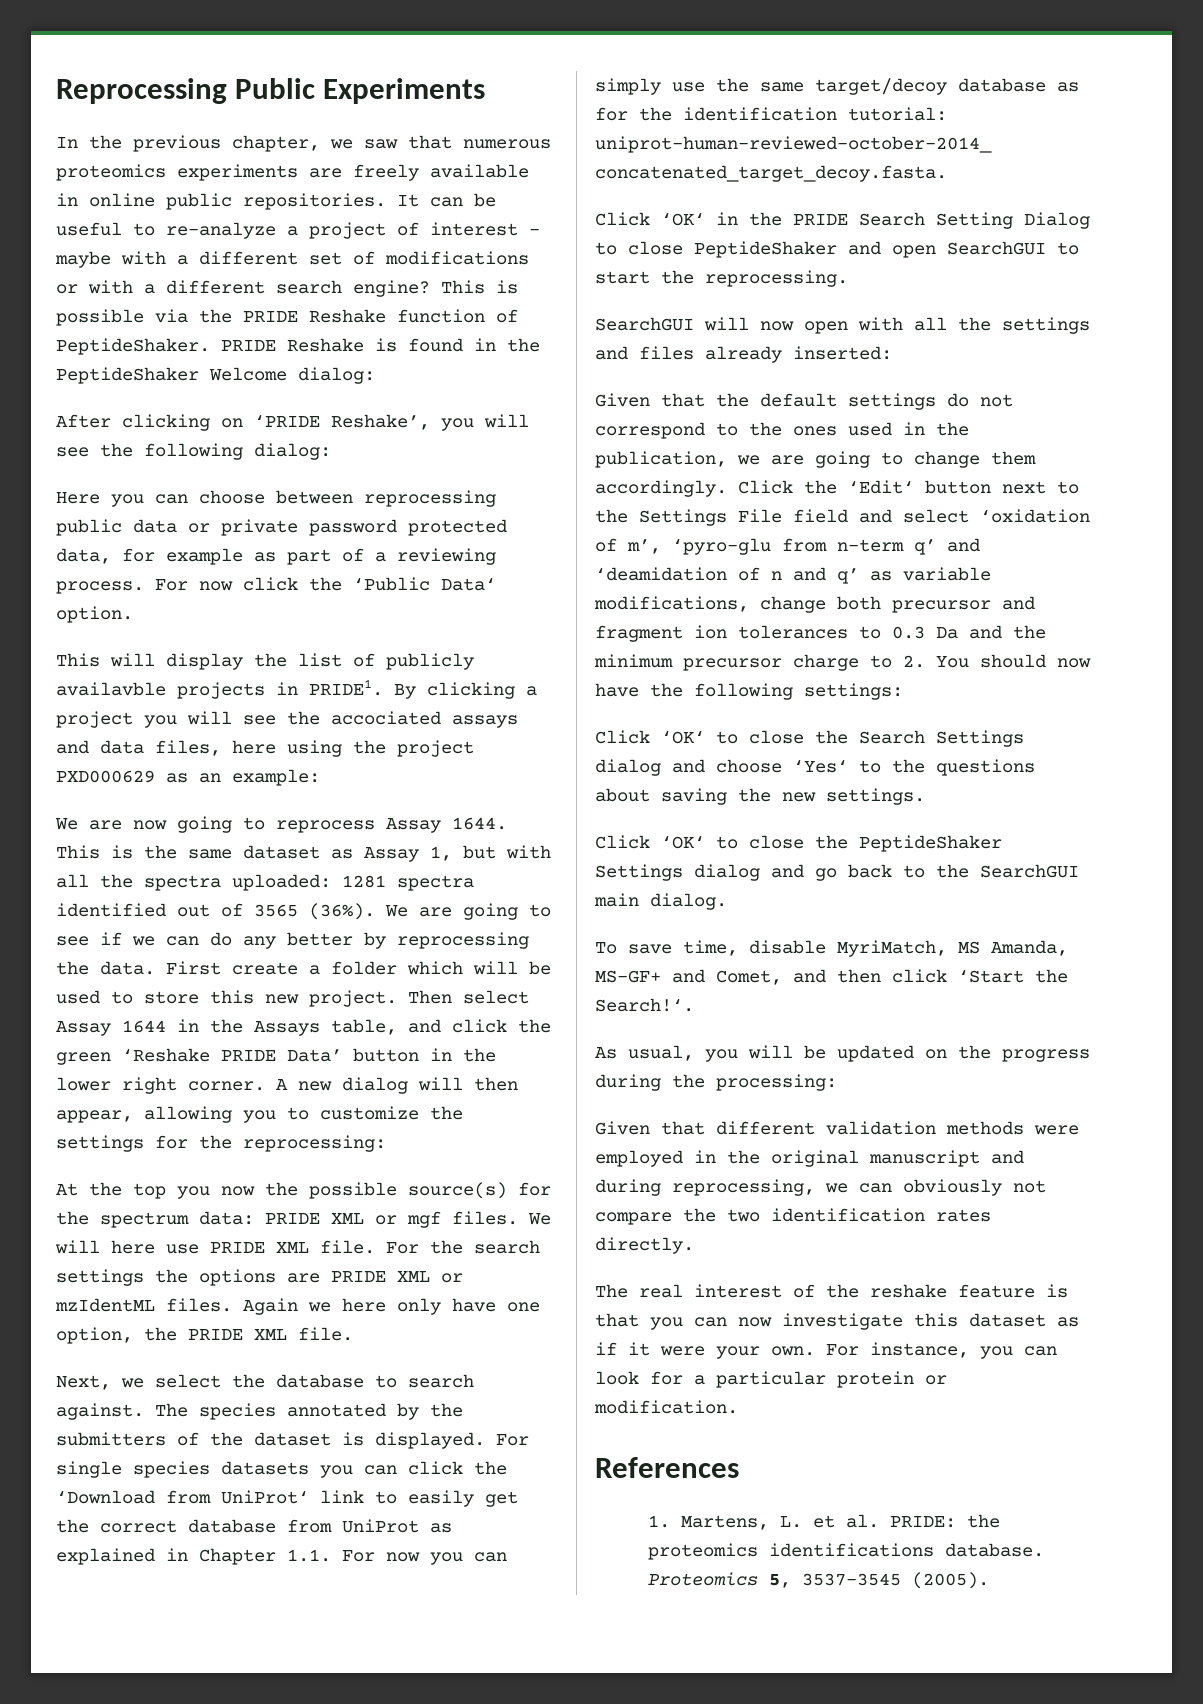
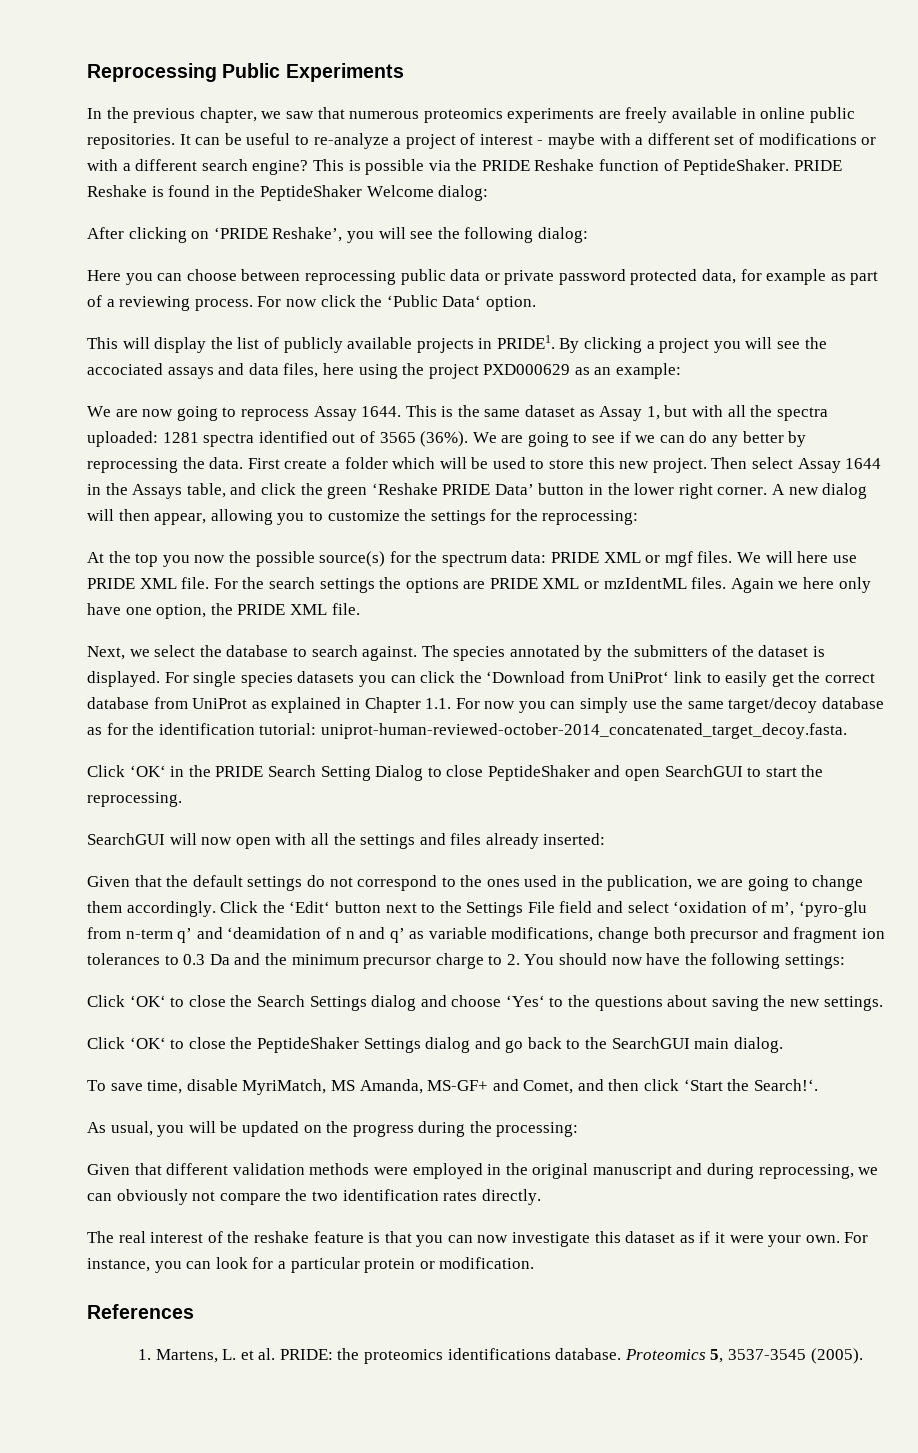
- This will display the list of publicly availavble projects in PRIDE1.
+ This will display the list of publicly available projects in PRIDE1.

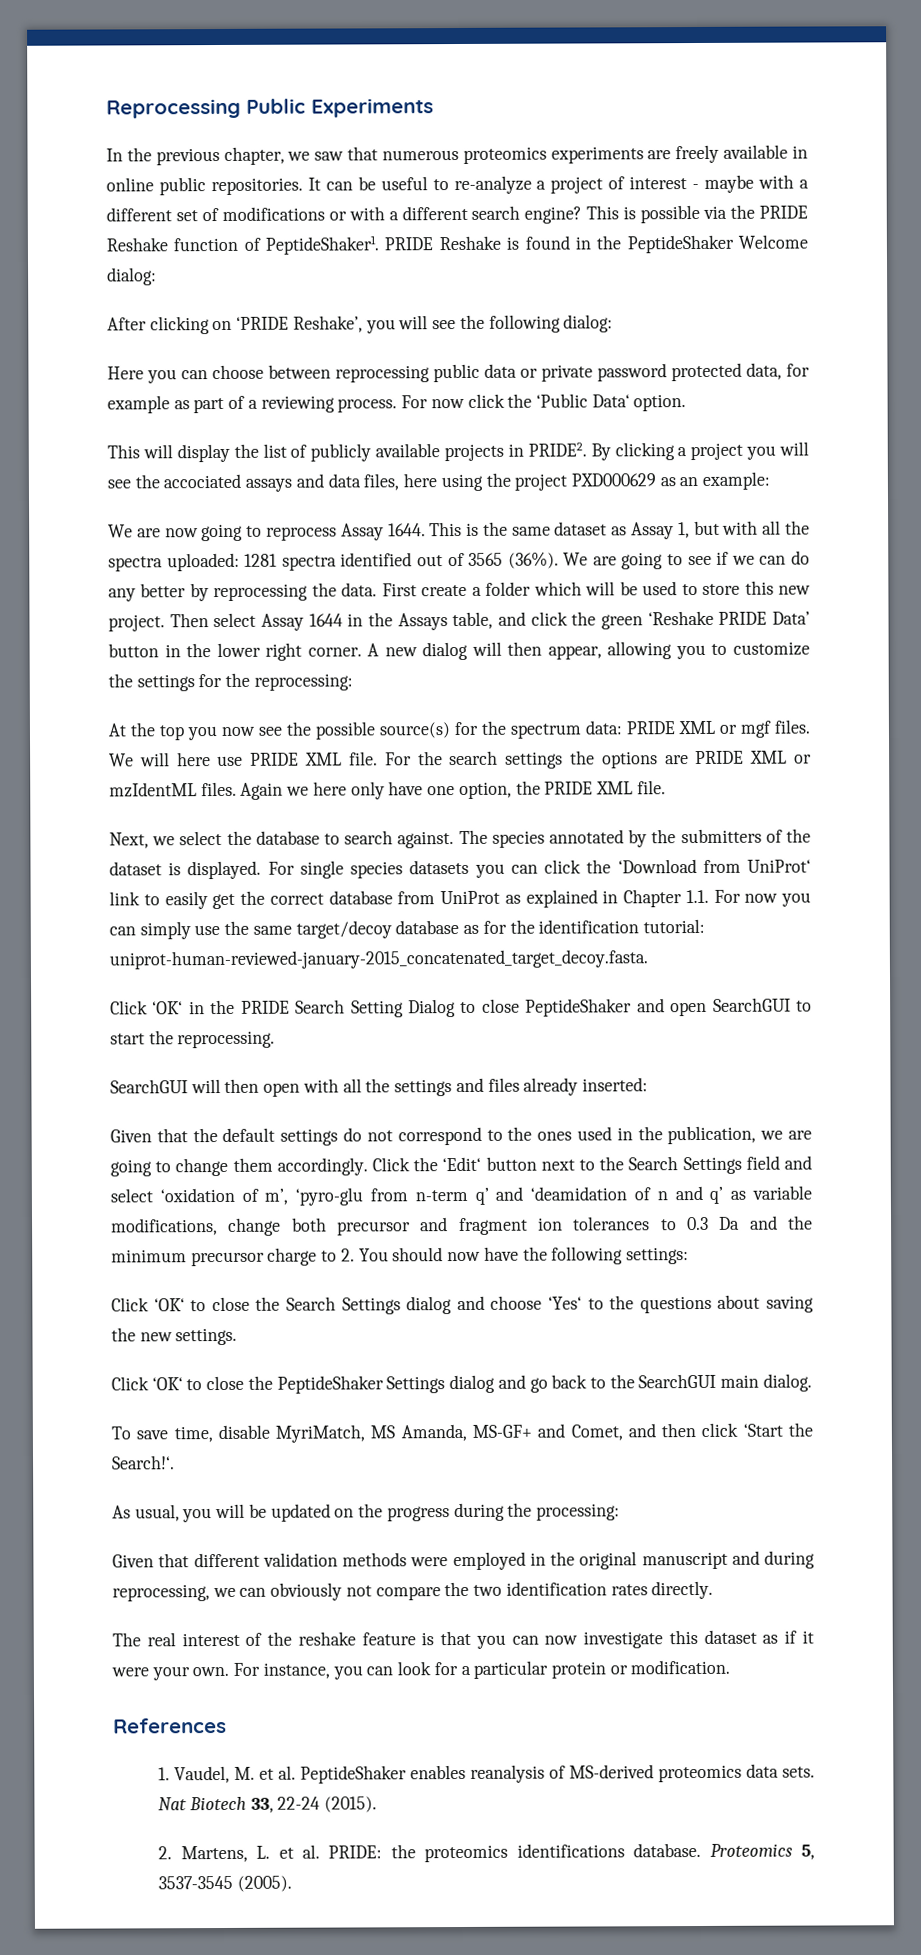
- This is possible via the PRIDE Reshake function of PeptideShaker.
+ This is possible via the PRIDE Reshake function of PeptideShaker1.
- This will display the list of publicly available projects in PRIDE1.
+ This will display the list of publicly available projects in PRIDE2.
- At the top you now the possible source(s) for the spectrum data: PRIDE XML or mgf files.
+ At the top you now see the possible source(s) for the spectrum data: PRIDE XML or mgf files.
- For single species datasets you can click the ‘Download from UniProt‘ link to easily get the correct database from UniProt as explained in Chapter 1.1. For now you can simply use the same target/decoy database as for the identification tutorial: uniprot-human-reviewed-october-2014_concatenated_target_decoy.fasta.
+ For single species datasets you can click the ‘Download from UniProt‘ link to easily get the correct database from UniProt as explained in Chapter 1.1. For now you can simply use the same target/decoy database as for the identification tutorial: uniprot-human-reviewed-january-2015_concatenated_target_decoy.fasta.
- SearchGUI will now open with all the settings and files already inserted:
+ SearchGUI will then open with all the settings and files already inserted:
- Click the ‘Edit‘ button next to the Settings File field and select ‘oxidation of m’, ‘pyro-glu from n-term q’ and ‘deamidation of n and q’ as variable modifications, change both precursor and fragment ion tolerances to 0.3 Da and the minimum precursor charge to 2. You should now have the following settings:
+ Click the ‘Edit‘ button next to the Search Settings field and select ‘oxidation of m’, ‘pyro-glu from n-term q’ and ‘deamidation of n and q’ as variable modifications, change both precursor and fragment ion tolerances to 0.3 Da and the minimum precursor charge to 2. You should now have the following settings:
- 1. Martens, L. et al. PRIDE: the proteomics identifications database.
+ 1. Vaudel, M. et al. PeptideShaker enables reanalysis of MS-derived proteomics data sets. Nat Biotech 33, 22-24 (2015).
+ 2. Martens, L. et al. PRIDE: the proteomics identifications database.

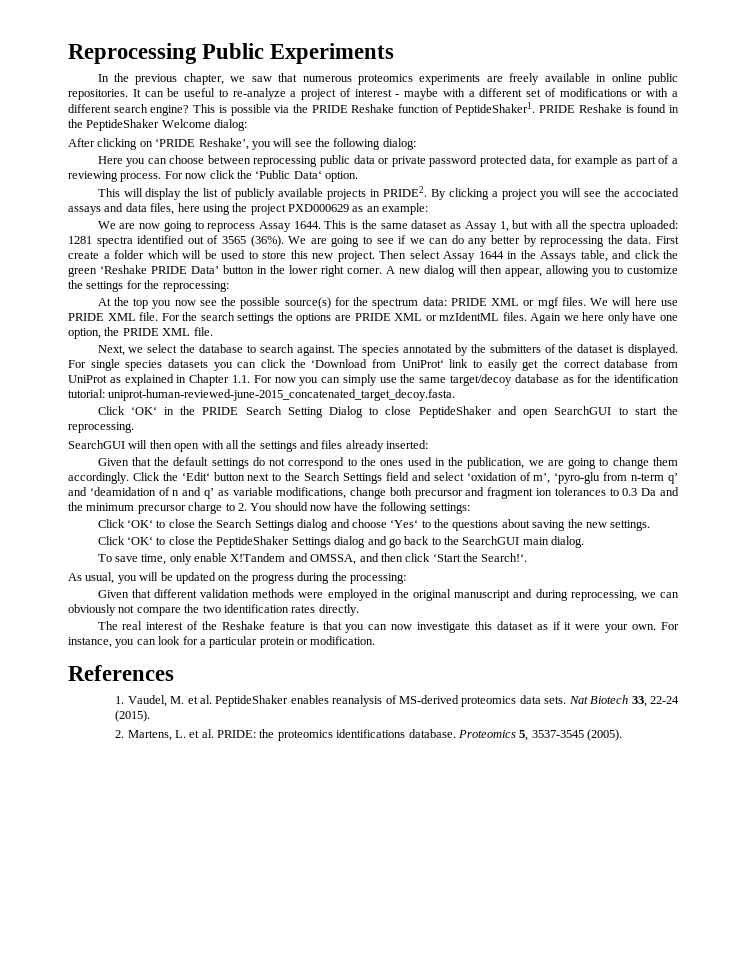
- For single species datasets you can click the ‘Download from UniProt‘ link to easily get the correct database from UniProt as explained in Chapter 1.1. For now you can simply use the same target/decoy database as for the identification tutorial: uniprot-human-reviewed-january-2015_concatenated_target_decoy.fasta.
+ For single species datasets you can click the ‘Download from UniProt‘ link to easily get the correct database from UniProt as explained in Chapter 1.1. For now you can simply use the same target/decoy database as for the identification tutorial: uniprot-human-reviewed-june-2015_concatenated_target_decoy.fasta.
- To save time, disable MyriMatch, MS Amanda, MS-GF+ and Comet, and then click ‘Start the Search!‘.
+ To save time, only enable X!Tandem and OMSSA, and then click ‘Start the Search!‘.
- The real interest of the reshake feature is that you can now investigate this dataset as if it were your own.
+ The real interest of the Reshake feature is that you can now investigate this dataset as if it were your own.

